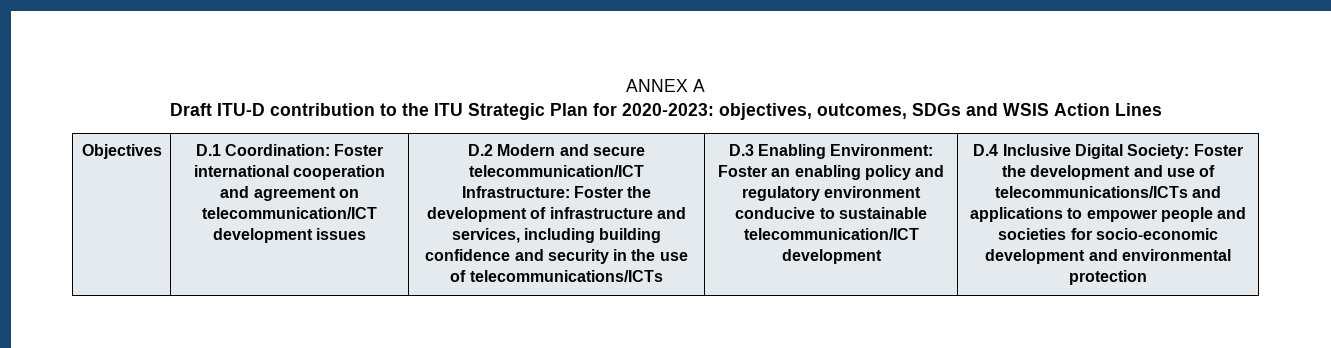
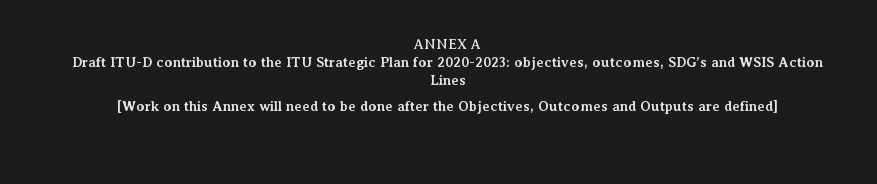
- Draft ITU-D contribution to the ITU Strategic Plan for 2020-2023: objectives, outcomes, SDGs and WSIS Action Lines
+ Draft ITU-D contribution to the ITU Strategic Plan for 2020-2023: objectives, outcomes, SDG’s and WSIS Action Lines
- Objectives | D.1 Coordination: Foster international cooperation and agreement on telecommunication/ICT development issues | D.2 Modern and secure telecommunication/ICT Infrastructure: Foster the development of infrastructure and services, including building confidence and security in the use of telecommunications/ICTs | D.3 Enabling Environment: Foster an enabling policy and regulatory environment conducive to sustainable telecommunication/ICT development | D.4 Inclusive Digital Society: Foster the development and use of telecommunications/ICTs and applications to empower people and societies for socio-economic development and environmental protection
+ [Work on this Annex will need to be done after the Objectives, Outcomes and Outputs are defined]

